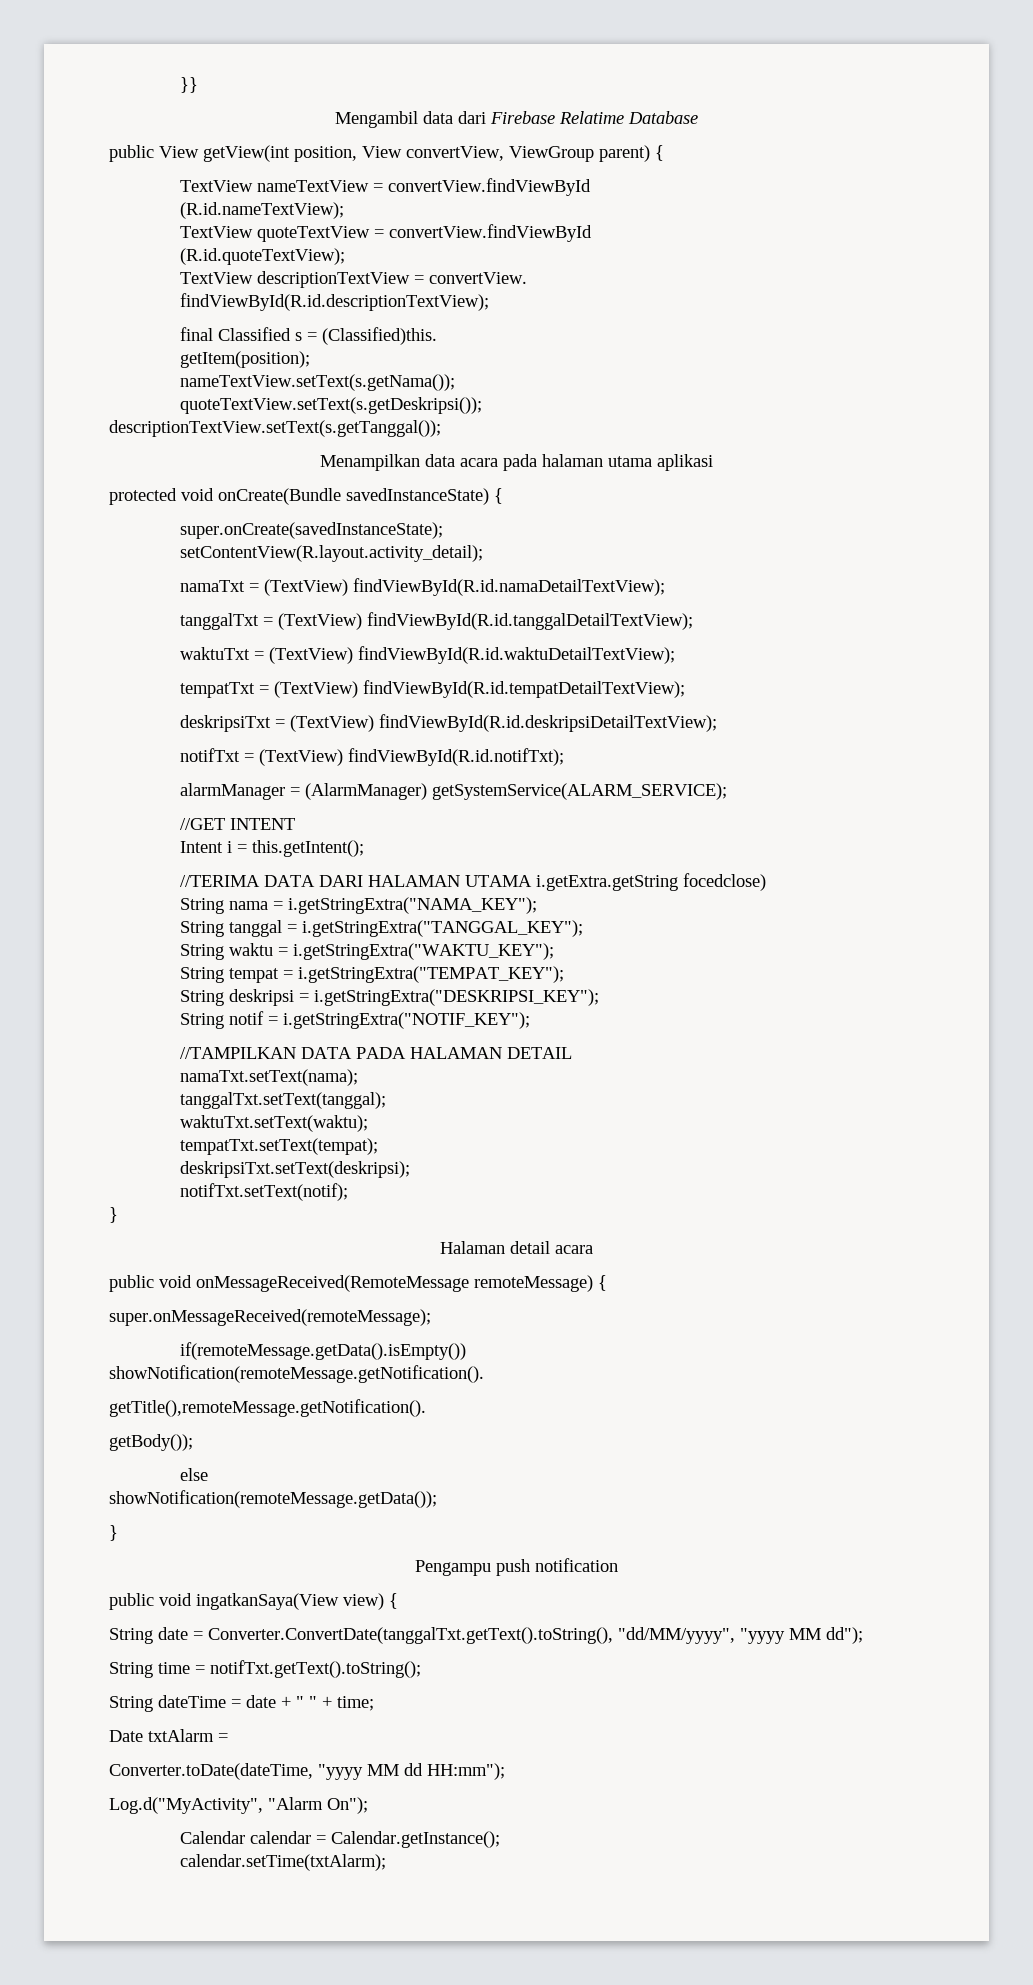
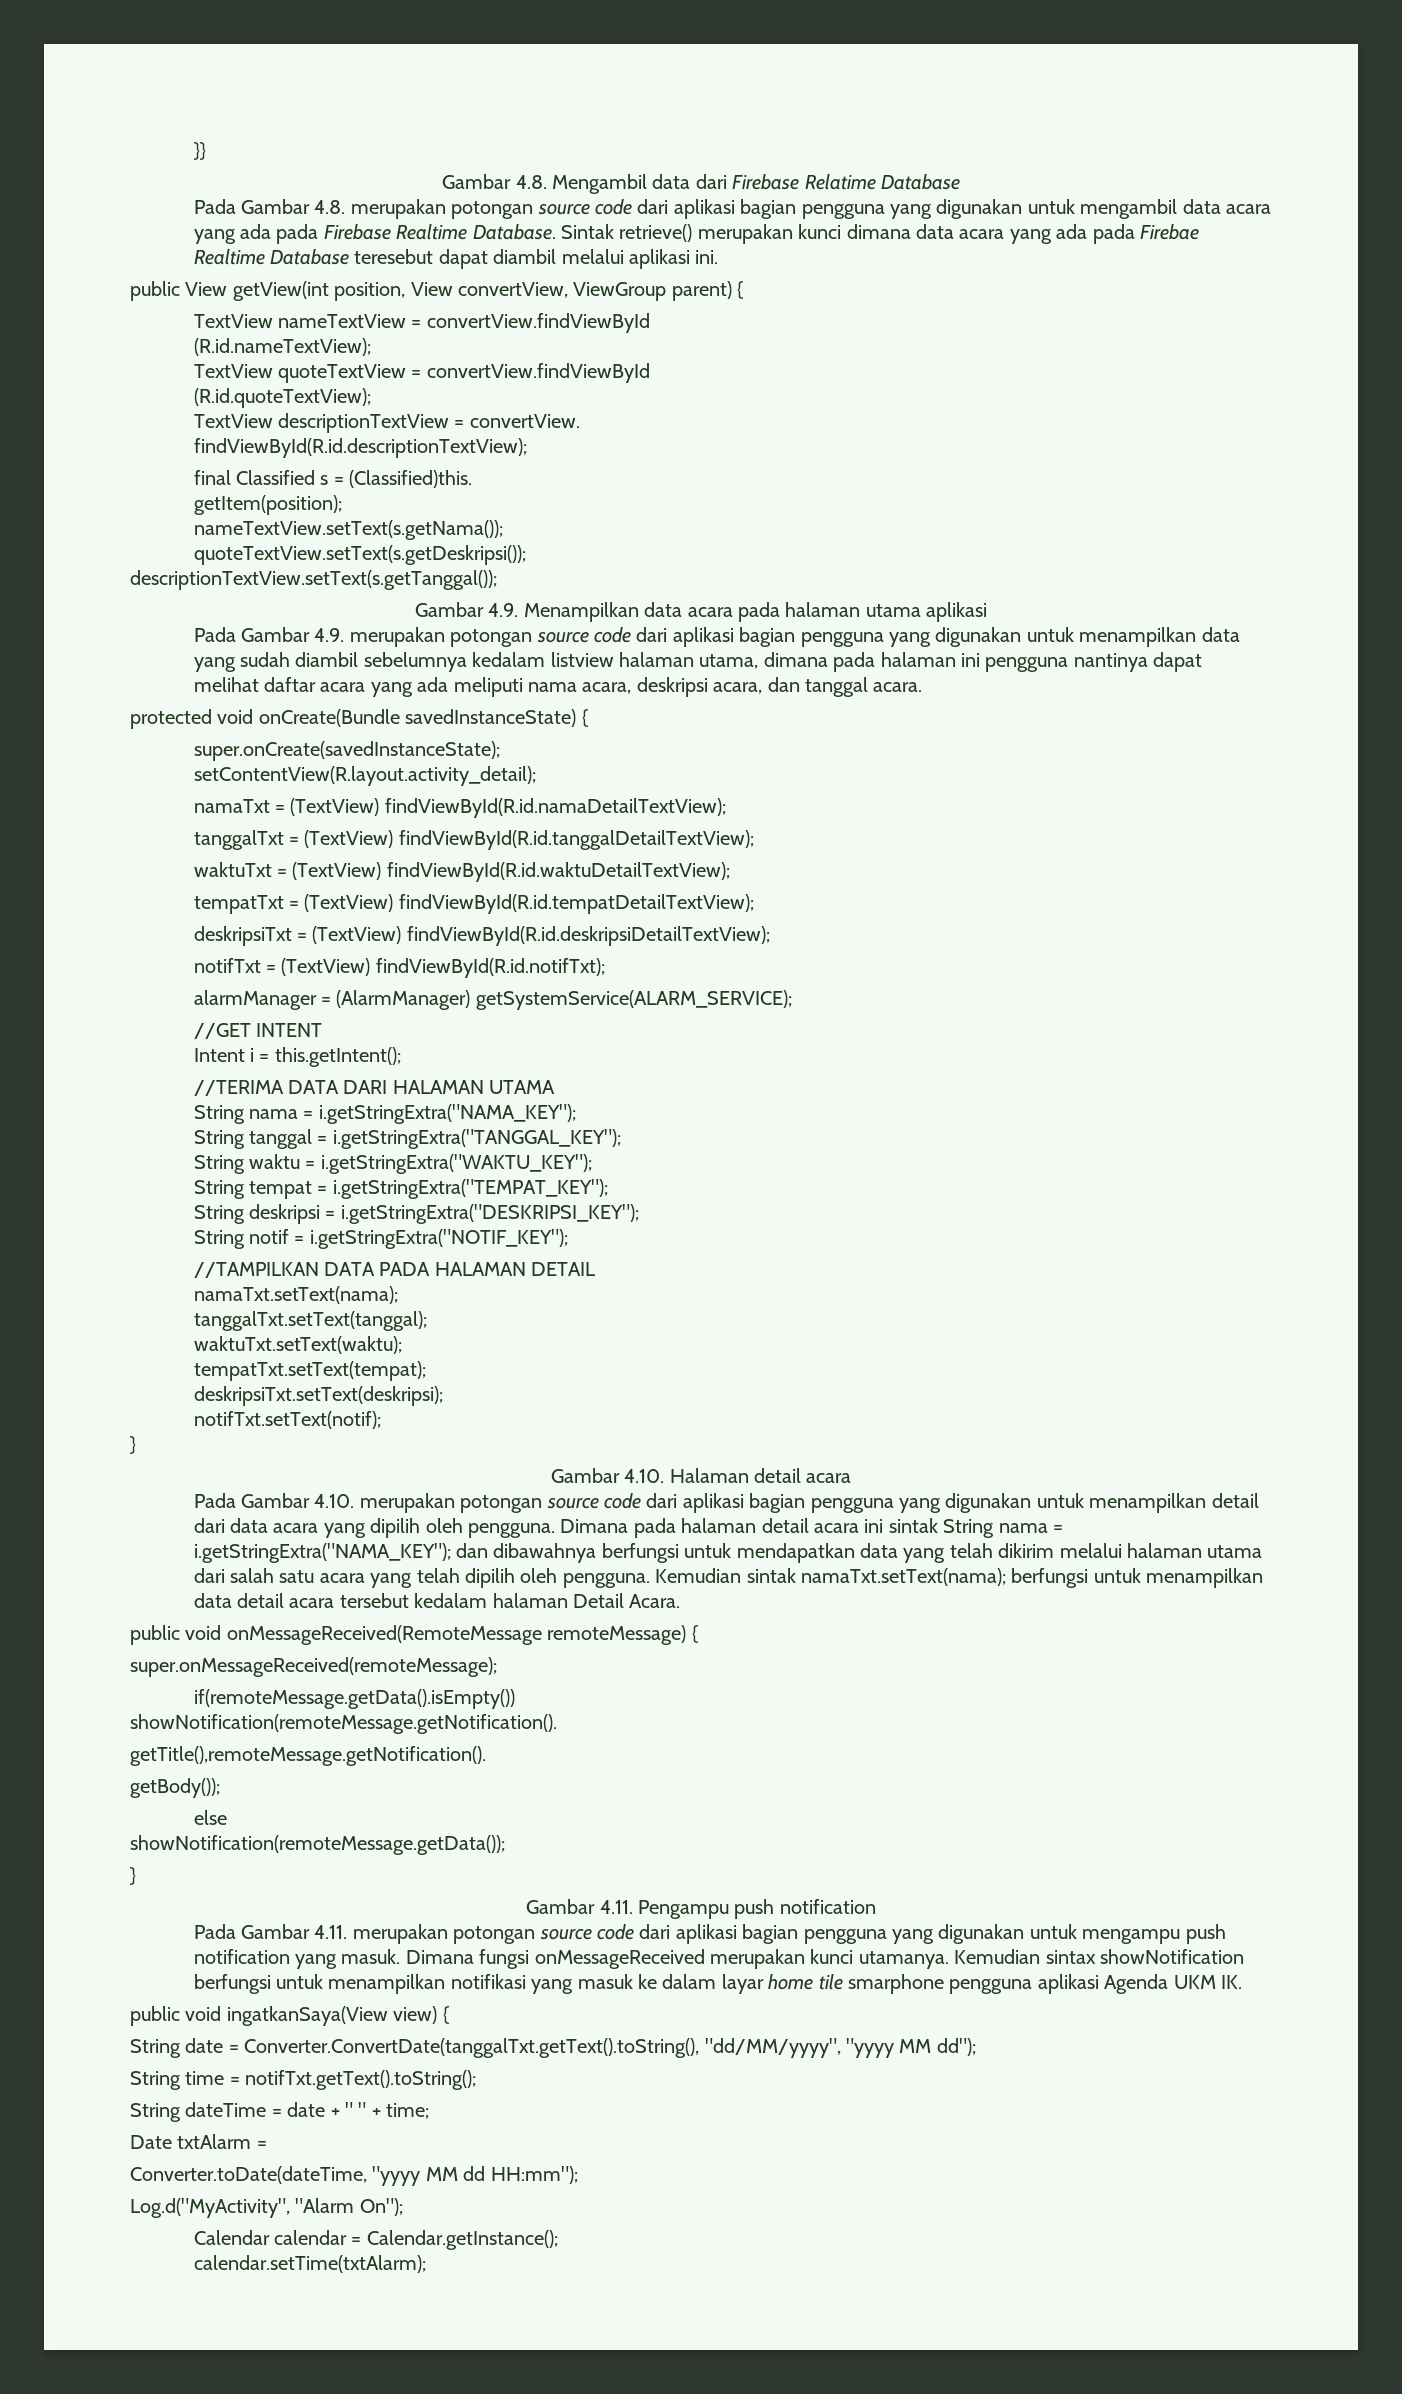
- Mengambil data dari Firebase Relatime Database
+ Gambar 4.8. Mengambil data dari Firebase Relatime Database
+ Pada Gambar 4.8. merupakan potongan source code dari aplikasi bagian pengguna yang digunakan untuk mengambil data acara yang ada pada Firebase Realtime Database. Sintak retrieve() merupakan kunci dimana data acara yang ada pada Firebae Realtime Database teresebut dapat diambil melalui aplikasi ini.
- Menampilkan data acara pada halaman utama aplikasi
+ Gambar 4.9. Menampilkan data acara pada halaman utama aplikasi
+ Pada Gambar 4.9. merupakan potongan source code dari aplikasi bagian pengguna yang digunakan untuk menampilkan data yang sudah diambil sebelumnya kedalam listview halaman utama, dimana pada halaman ini pengguna nantinya dapat melihat daftar acara yang ada meliputi nama acara, deskripsi acara, dan tanggal acara.
- //TERIMA DATA DARI HALAMAN UTAMA i.getExtra.getString focedclose)
+ //TERIMA DATA DARI HALAMAN UTAMA
- Halaman detail acara
+ Gambar 4.10. Halaman detail acara
+ Pada Gambar 4.10. merupakan potongan source code dari aplikasi bagian pengguna yang digunakan untuk menampilkan detail dari data acara yang dipilih oleh pengguna. Dimana pada halaman detail acara ini sintak String nama = i.getStringExtra("NAMA_KEY"); dan dibawahnya berfungsi untuk mendapatkan data yang telah dikirim melalui halaman utama dari salah satu acara yang telah dipilih oleh pengguna. Kemudian sintak namaTxt.setText(nama); berfungsi untuk menampilkan data detail acara tersebut kedalam halaman Detail Acara.
- Pengampu push notification
+ Gambar 4.11. Pengampu push notification
+ Pada Gambar 4.11. merupakan potongan source code dari aplikasi bagian pengguna yang digunakan untuk mengampu push notification yang masuk. Dimana fungsi onMessageReceived merupakan kunci utamanya. Kemudian sintax showNotification berfungsi untuk menampilkan notifikasi yang masuk ke dalam layar home tile smarphone pengguna aplikasi Agenda UKM IK.

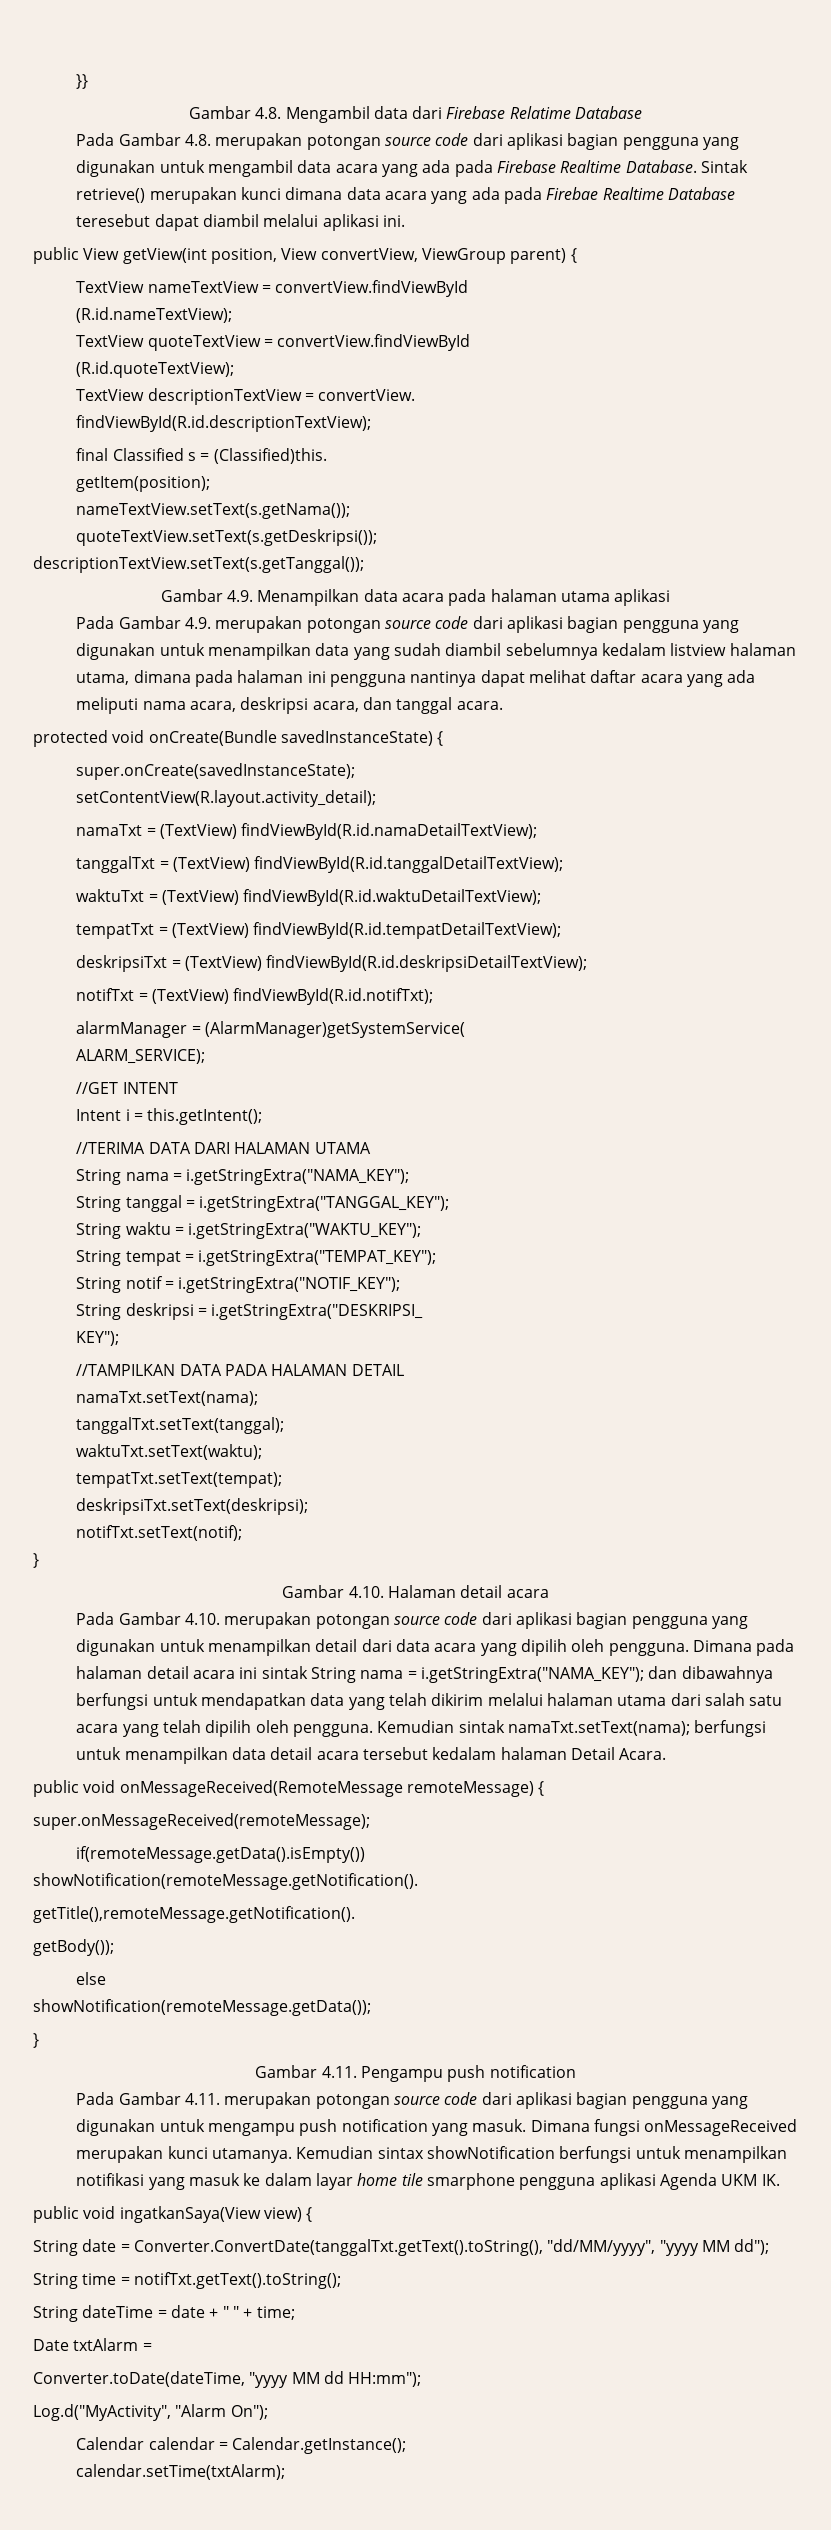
- alarmManager = (AlarmManager) getSystemService(ALARM_SERVICE);
+ alarmManager = (AlarmManager)getSystemService(
+ ALARM_SERVICE);
- String deskripsi = i.getStringExtra("DESKRIPSI_KEY");
+ String deskripsi = i.getStringExtra("DESKRIPSI_
+ KEY");

